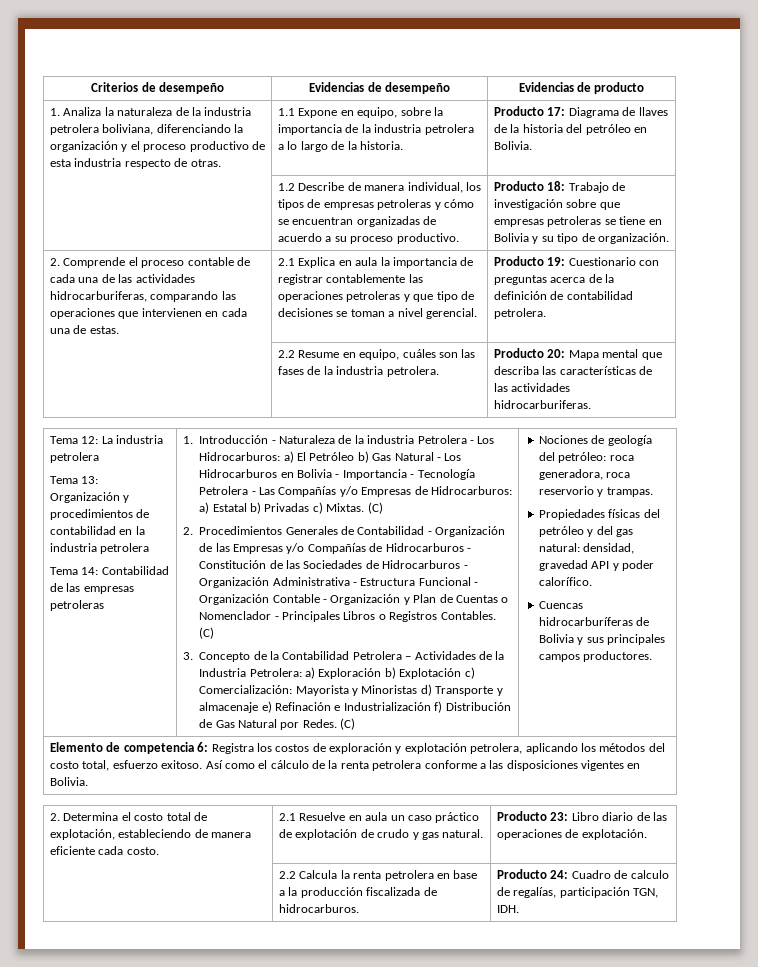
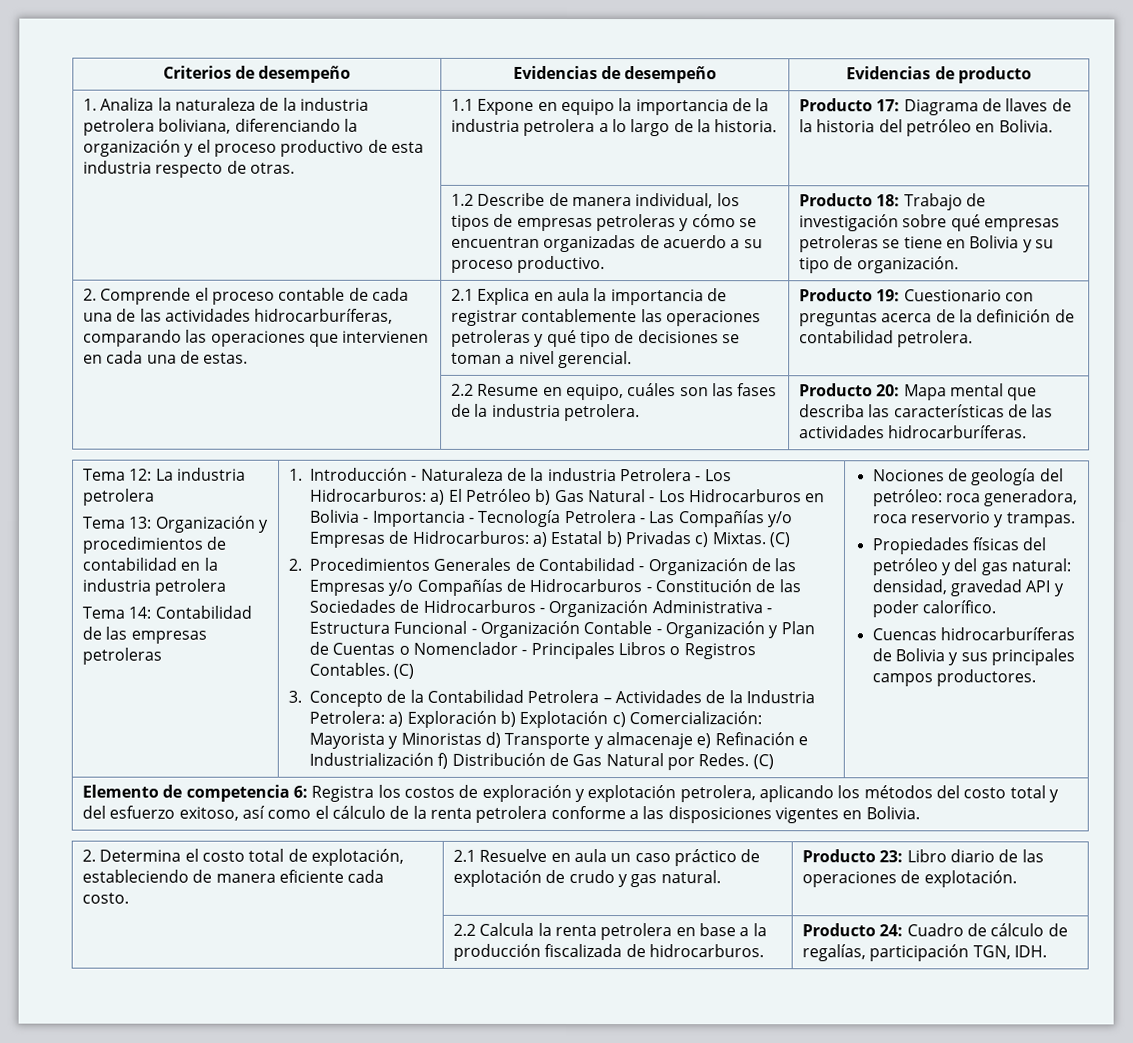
- 1.1 Expone en equipo, sobre la importancia de la industria petrolera a lo largo de la historia.
+ 1.1 Expone en equipo la importancia de la industria petrolera a lo largo de la historia.
- | 1.2 Describe de manera individual, los tipos de empresas petroleras y cómo se encuentran organizadas de acuerdo a su proceso productivo. | Producto 18: Trabajo de investigación sobre que empresas petroleras se tiene en Bolivia y su tipo de organización.
+ | 1.2 Describe de manera individual, los tipos de empresas petroleras y cómo se encuentran organizadas de acuerdo a su proceso productivo. | Producto 18: Trabajo de investigación sobre qué empresas petroleras se tiene en Bolivia y su tipo de organización.
- 2. Comprende el proceso contable de cada una de las actividades hidrocarburiferas, comparando las operaciones que intervienen en cada una de estas.
+ 2. Comprende el proceso contable de cada una de las actividades hidrocarburíferas, comparando las operaciones que intervienen en cada una de estas.
- 2.1 Explica en aula la importancia de registrar contablemente las operaciones petroleras y que tipo de decisiones se toman a nivel gerencial.
+ 2.1 Explica en aula la importancia de registrar contablemente las operaciones petroleras y qué tipo de decisiones se toman a nivel gerencial.
- | 2.2 Resume en equipo, cuáles son las fases de la industria petrolera. | Producto 20: Mapa mental que describa las características de las actividades hidrocarburiferas.
+ | 2.2 Resume en equipo, cuáles son las fases de la industria petrolera. | Producto 20: Mapa mental que describa las características de las actividades hidrocarburíferas.
- Elemento de competencia 6: Registra los costos de exploración y explotación petrolera, aplicando los métodos del costo total, esfuerzo exitoso. Así como el cálculo de la renta petrolera conforme a las disposiciones vigentes en Bolivia.
+ Elemento de competencia 6: Registra los costos de exploración y explotación petrolera, aplicando los métodos del costo total y del esfuerzo exitoso, así como el cálculo de la renta petrolera conforme a las disposiciones vigentes en Bolivia.
- | 2.2 Calcula la renta petrolera en base a la producción fiscalizada de hidrocarburos. | Producto 24: Cuadro de calculo de regalías, participación TGN, IDH.
+ | 2.2 Calcula la renta petrolera en base a la producción fiscalizada de hidrocarburos. | Producto 24: Cuadro de cálculo de regalías, participación TGN, IDH.

